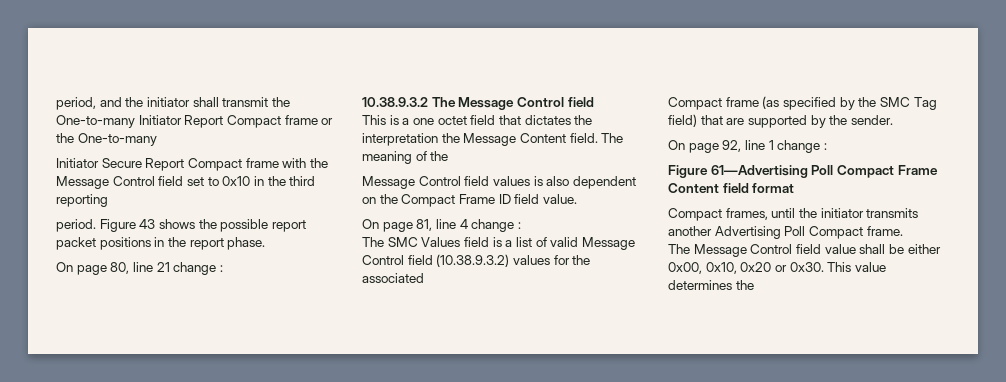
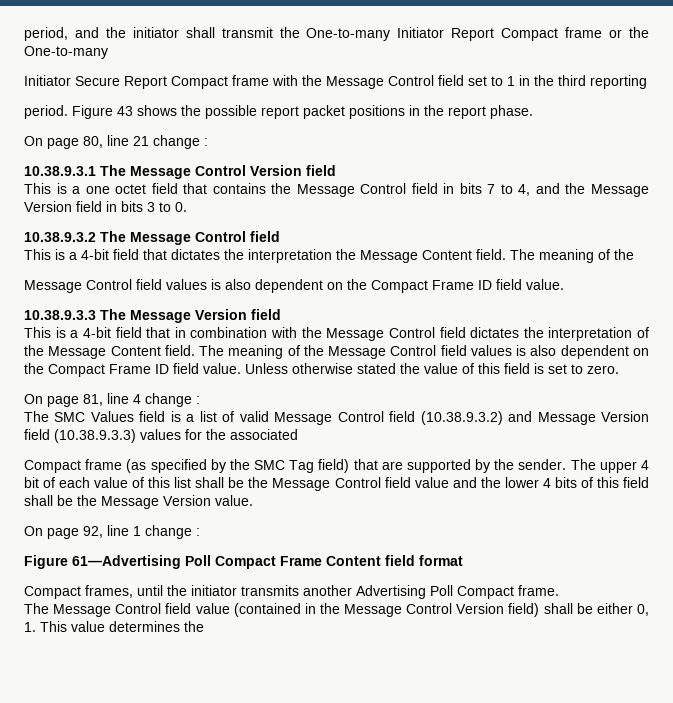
- Initiator Secure Report Compact frame with the Message Control field set to 0x10 in the third reporting
+ Initiator Secure Report Compact frame with the Message Control field set to 1 in the third reporting
+ 10.38.9.3.1 The Message Control Version field
+ This is a one octet field that contains the Message Control field in bits 7 to 4, and the Message Version field in bits 3 to 0.
- This is a one octet field that dictates the interpretation the Message Content field.
+ This is a 4-bit field that dictates the interpretation the Message Content field.
+ 10.38.9.3.3 The Message Version field
+ This is a 4-bit field that in combination with the Message Control field dictates the interpretation of the Message Content field. The meaning of the Message Control field values is also dependent on the Compact Frame ID field value. Unless otherwise stated the value of this field is set to zero.
- The SMC Values field is a list of valid Message Control field (10.38.9.3.2) values for the associated
+ The SMC Values field is a list of valid Message Control field (10.38.9.3.2) and Message Version field (10.38.9.3.3) values for the associated
+ The upper 4 bit of each value of this list shall be the Message Control field value and the lower 4 bits of this field shall be the Message Version value.
- The Message Control field value shall be either 0x00, 0x10, 0x20 or 0x30. This value determines the
+ The Message Control field value (contained in the Message Control Version field) shall be either 0, 1. This value determines the

